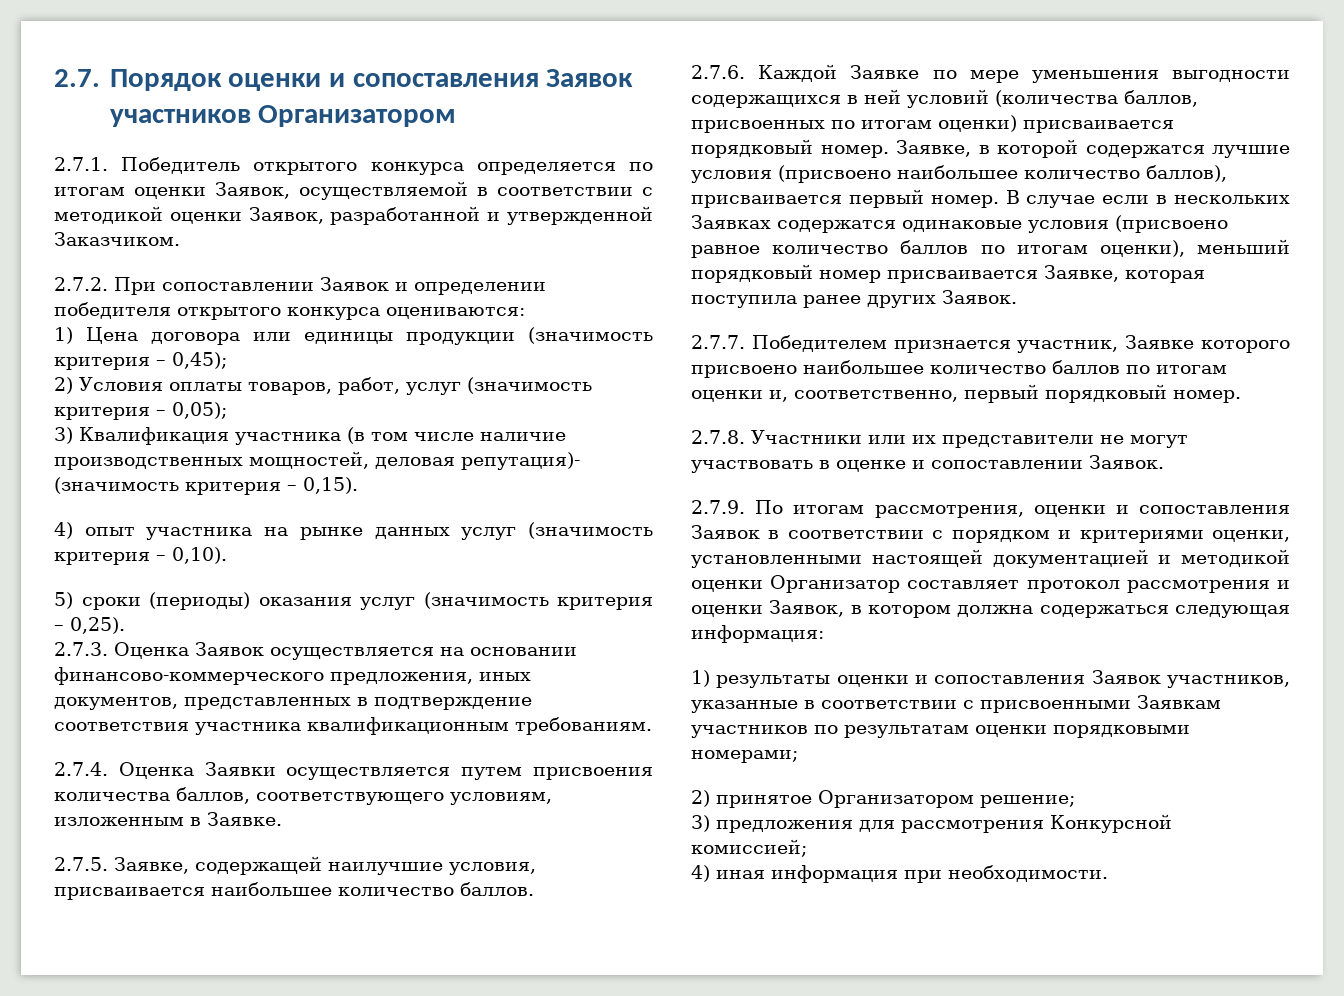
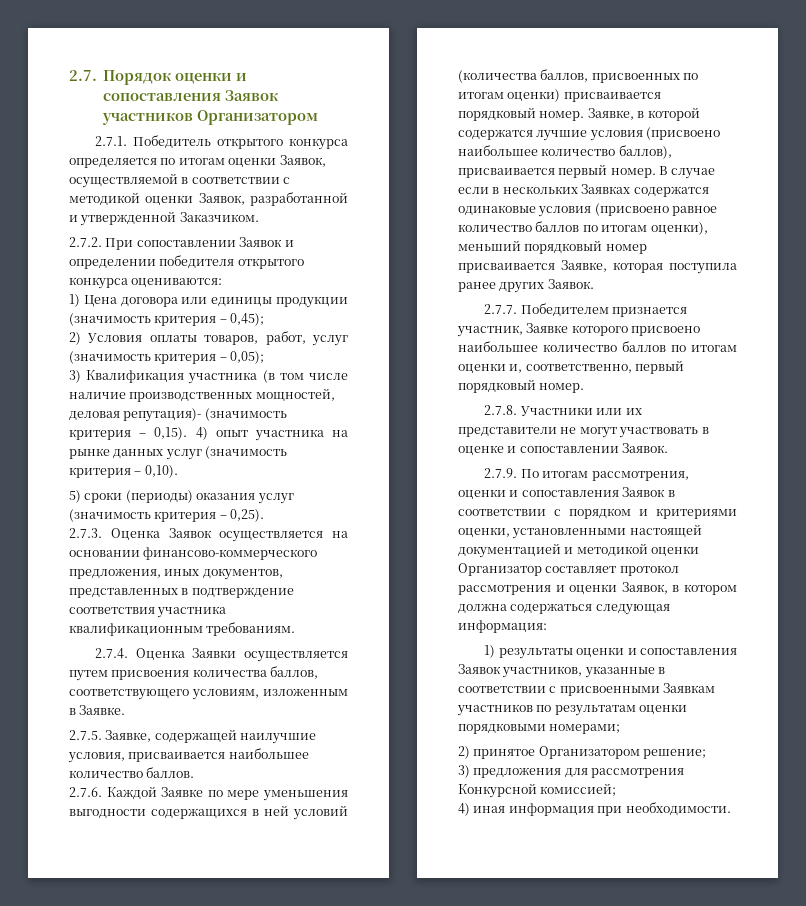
- 3) Квалификация участника (в том числе наличие производственных мощностей, деловая репутация)- (значимость критерия – 0,15).
- 4) опыт участника на рынке данных услуг (значимость критерия – 0,10).
+ 3) Квалификация участника (в том числе наличие производственных мощностей, деловая репутация)- (значимость критерия – 0,15). 4) опыт участника на рынке данных услуг (значимость критерия – 0,10).

